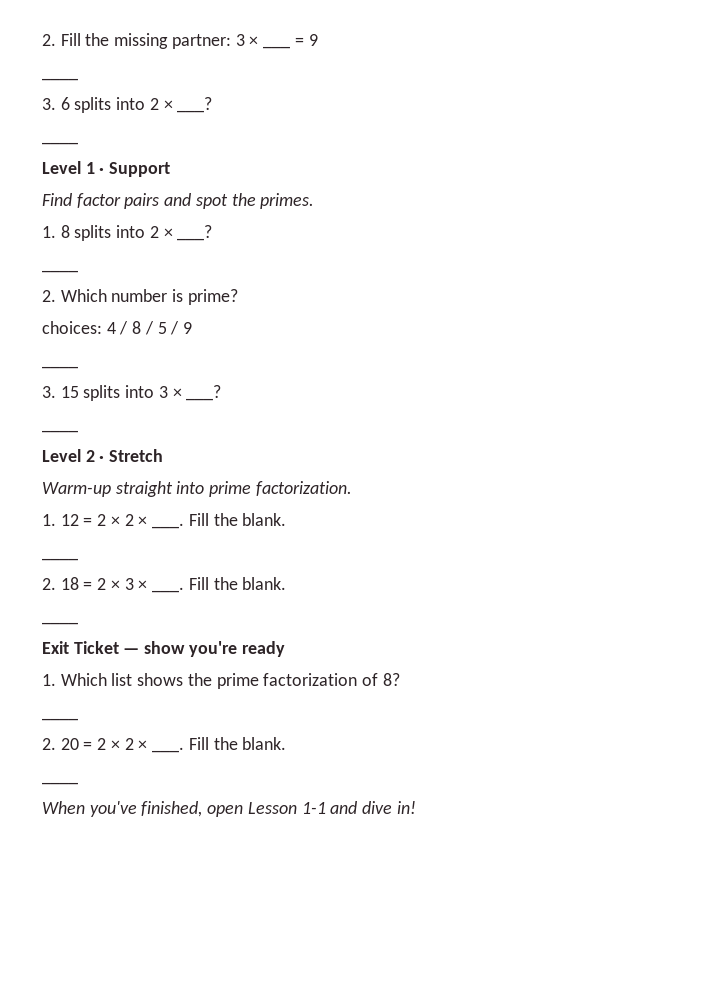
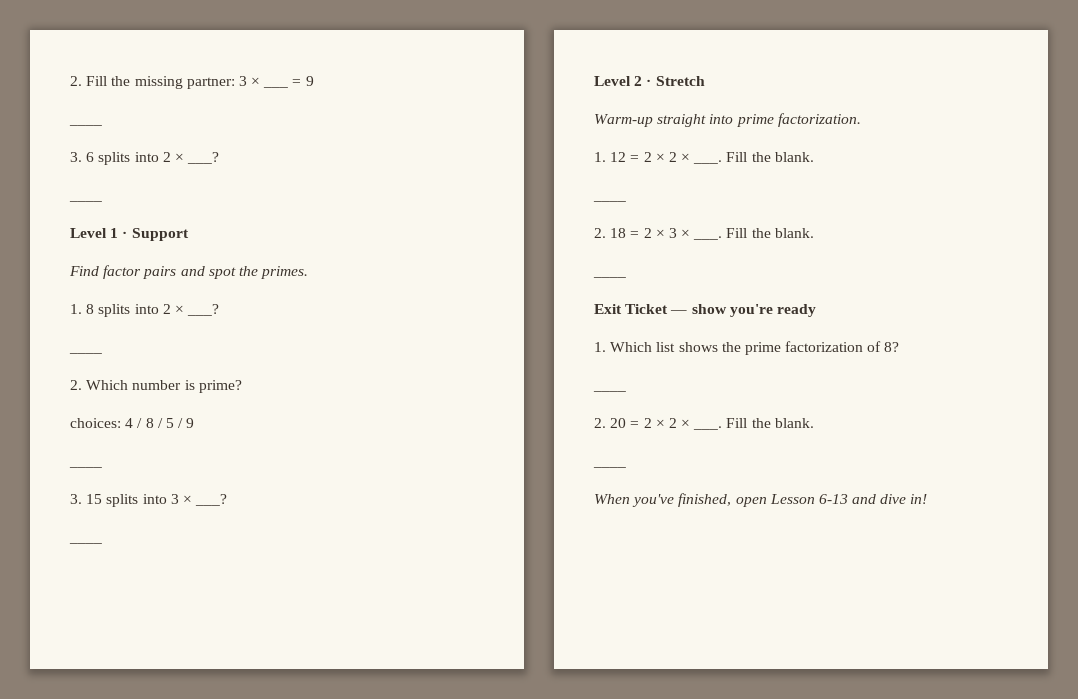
- When you've finished, open Lesson 1-1 and dive in!
+ When you've finished, open Lesson 6-13 and dive in!

